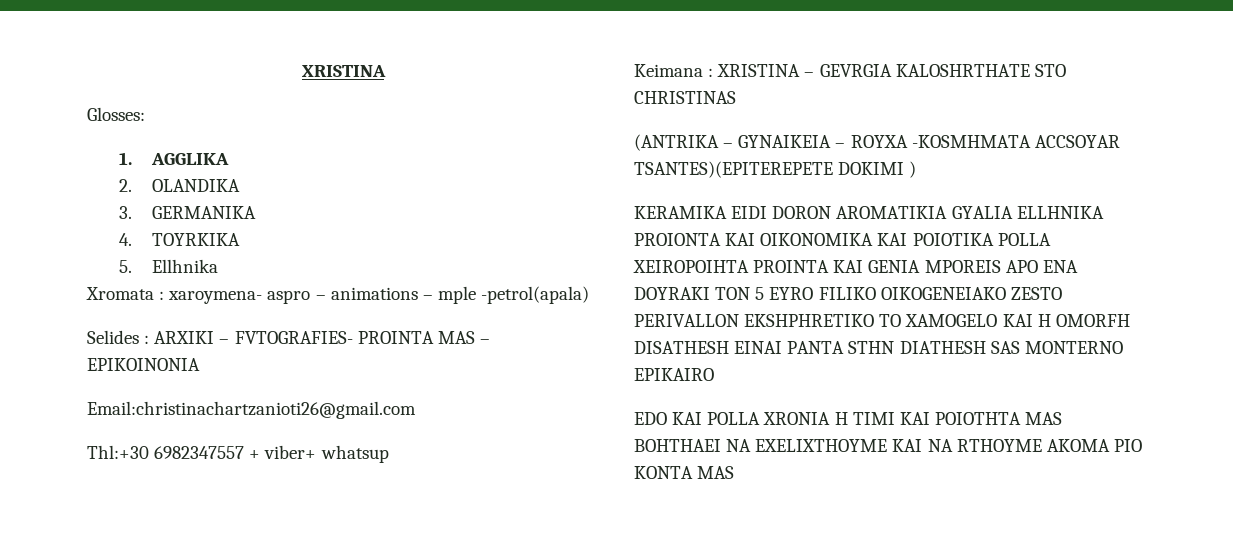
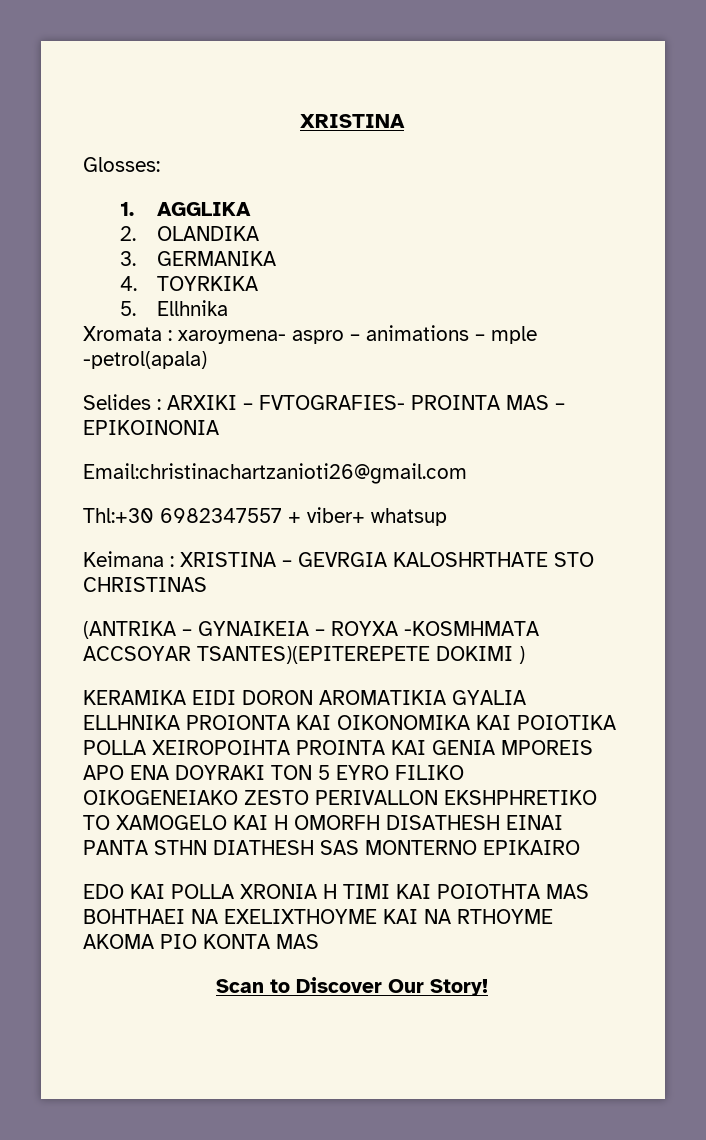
+ Scan to Discover Our Story!

